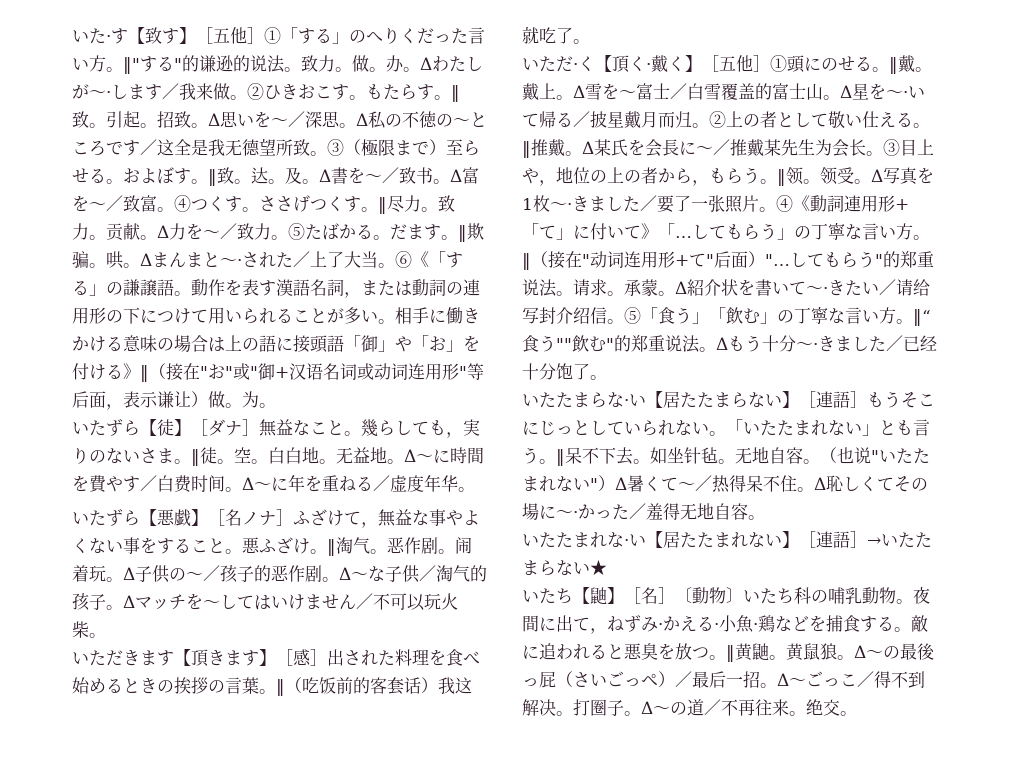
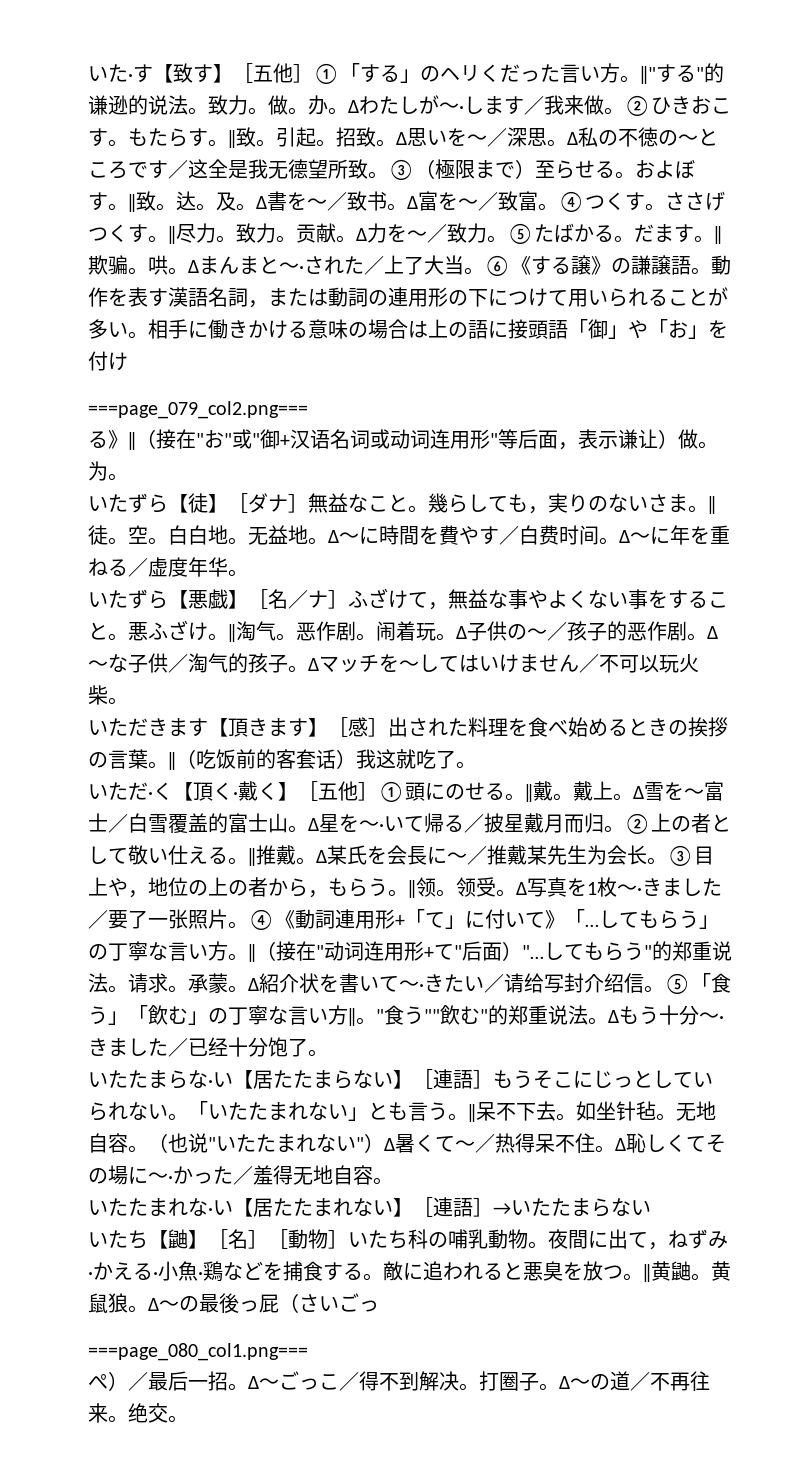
- いた·す【致す】［五他］①「する」のへりくだった言い方。
+ いた·す【致す】［五他］①「する」のヘリくだった言い方。
- ⑥《「する」の謙譲語。
+ ⑥《する譲》の謙譲語。
- 相手に働きかける意味の場合は上の語に接頭語「御」や「お」を付ける》‖（接在"お"或"御+汉语名词或动词连用形"等后面，表示谦让）做。
+ 相手に働きかける意味の場合は上の語に接頭語「御」や「お」を付け
+ ===page_079_col2.png===
+ る》‖（接在"お"或"御+汉语名词或动词连用形"等后面，表示谦让）做。
- いたずら【悪戯】［名ノナ］ふざけて，無益な事やよくない事をすること。
+ いたずら【悪戯】［名／ナ］ふざけて，無益な事やよくない事をすること。
- ⑤「食う」「飲む」の丁寧な言い方。‖“食う""飲む"的郑重说法。
+ ⑤「食う」「飲む」の丁寧な言い方‖。"食う""飲む"的郑重说法。
- いたたまれな·い【居たたまれない】［連語］→いたたまらない★
+ いたたまれな·い【居たたまれない】［連語］→いたたまらない
- いたち【鼬】［名］〔動物〕いたち科の哺乳動物。
+ いたち【鼬】［名］［動物］いたち科の哺乳動物。
- Δ～の最後っ屁（さいごっペ）／最后一招。
+ Δ～の最後っ屁（さいごっ
+ ===page_080_col1.png===
+ ぺ）／最后一招。

